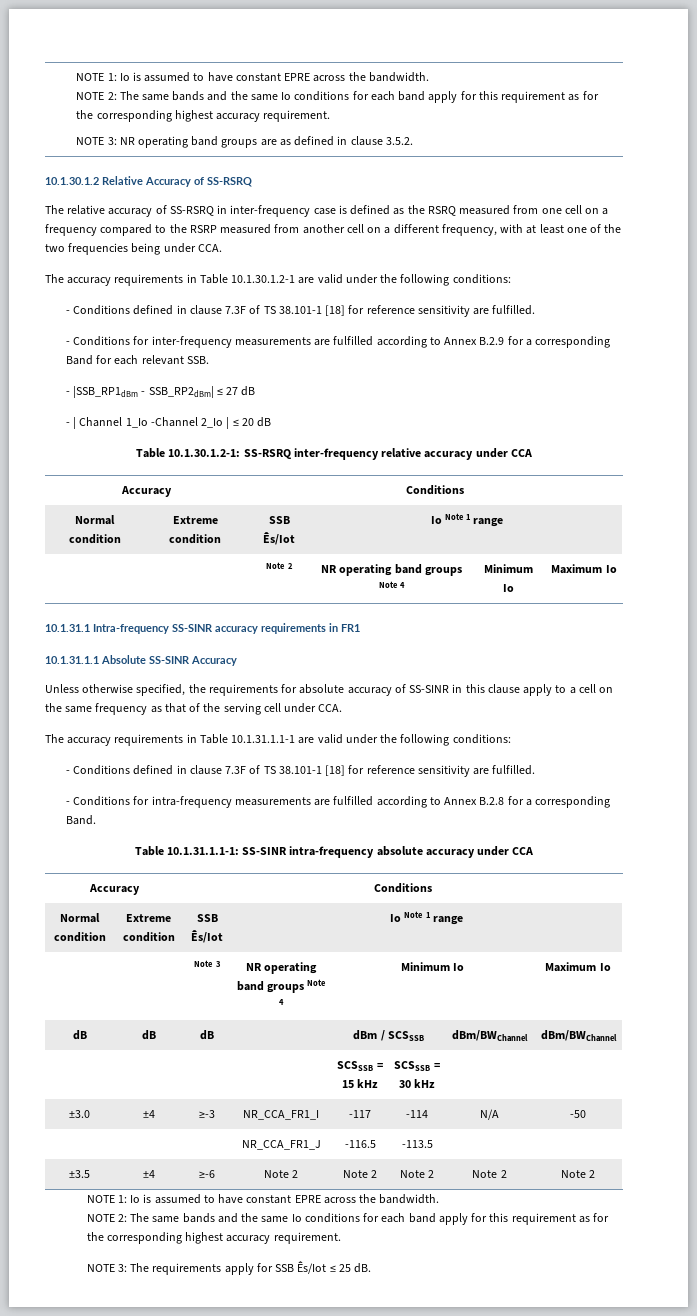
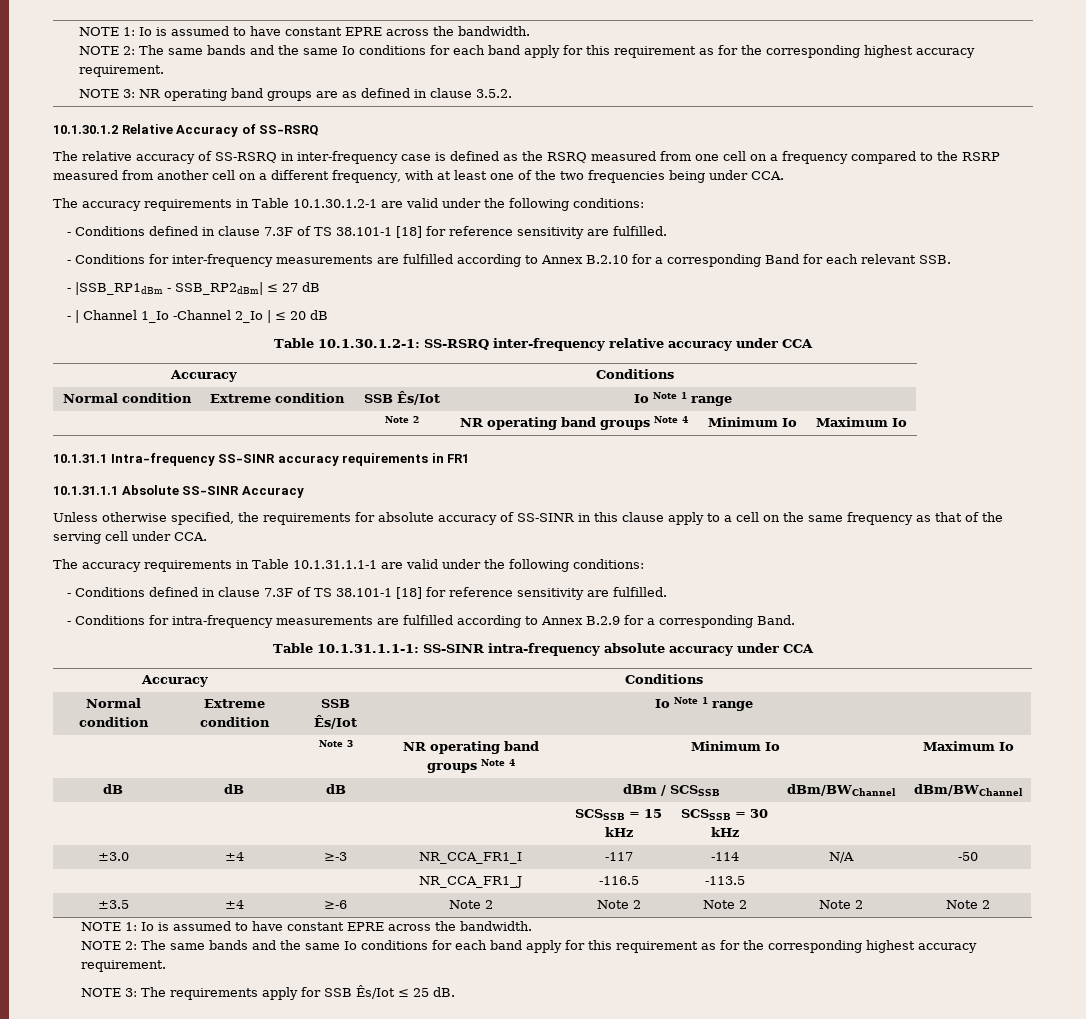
- - Conditions for inter-frequency measurements are fulfilled according to Annex B.2.9 for a corresponding Band for each relevant SSB.
+ - Conditions for inter-frequency measurements are fulfilled according to Annex B.2.10 for a corresponding Band for each relevant SSB.
- - Conditions for intra-frequency measurements are fulfilled according to Annex B.2.8 for a corresponding Band.
+ - Conditions for intra-frequency measurements are fulfilled according to Annex B.2.9 for a corresponding Band.

